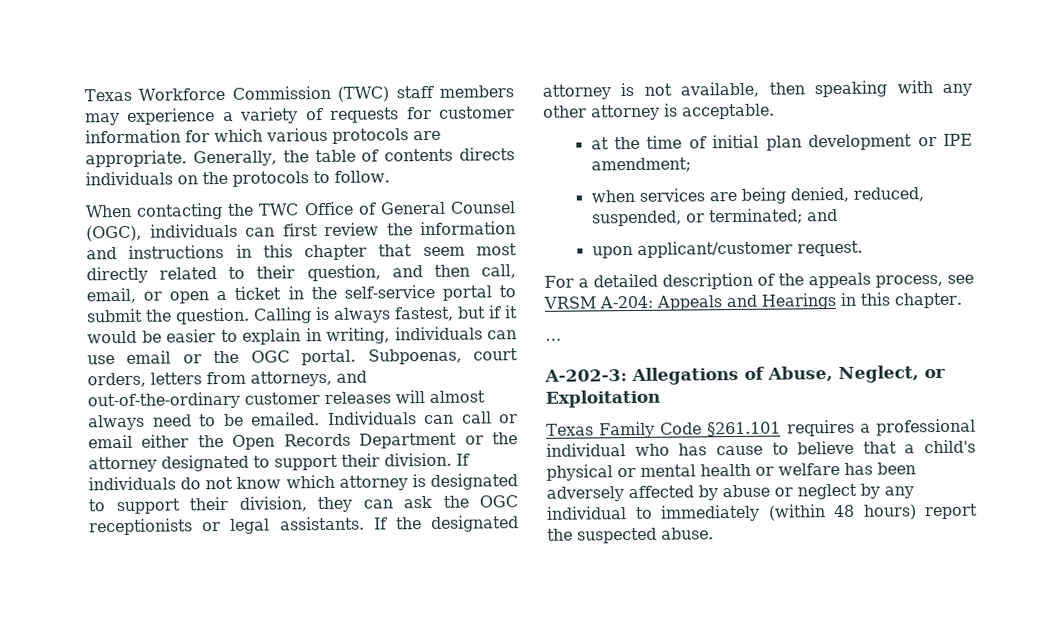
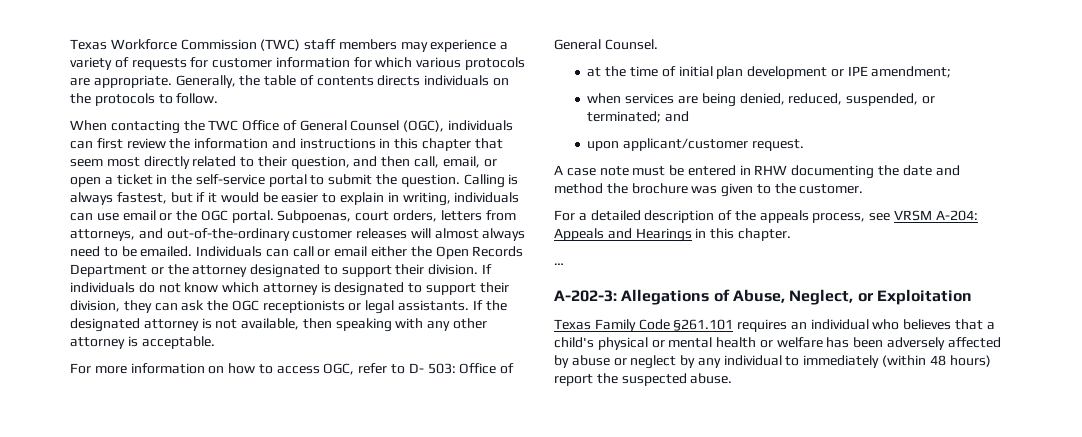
+ For more information on how to access OGC, refer to D- 503: Office of General Counsel.
+ A case note must be entered in RHW documenting the date and method the brochure was given to the customer.
- Texas Family Code §261.101 requires a professional individual who has cause to believe that a child's physical or mental health or welfare has been adversely affected by abuse or neglect by any individual to immediately (within 48 hours) report the suspected abuse.
+ Texas Family Code §261.101 requires an individual who believes that a child's physical or mental health or welfare has been adversely affected by abuse or neglect by any individual to immediately (within 48 hours) report the suspected abuse.

